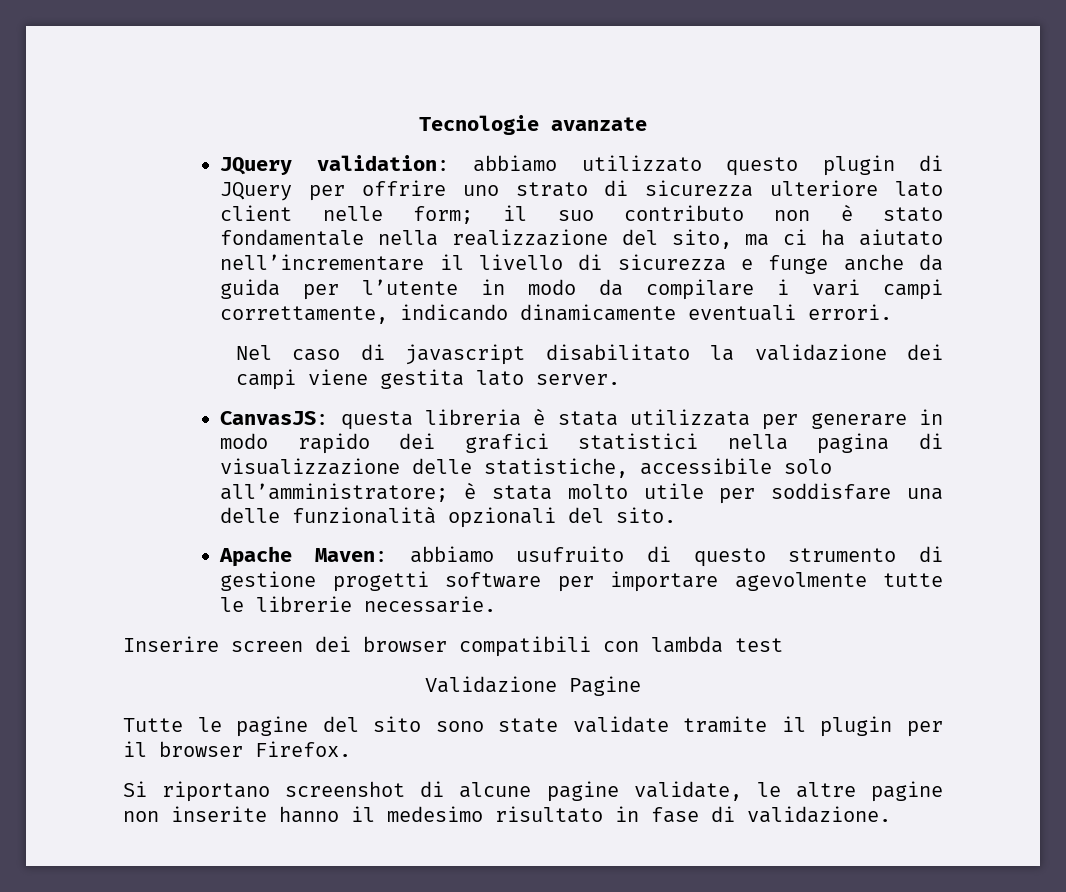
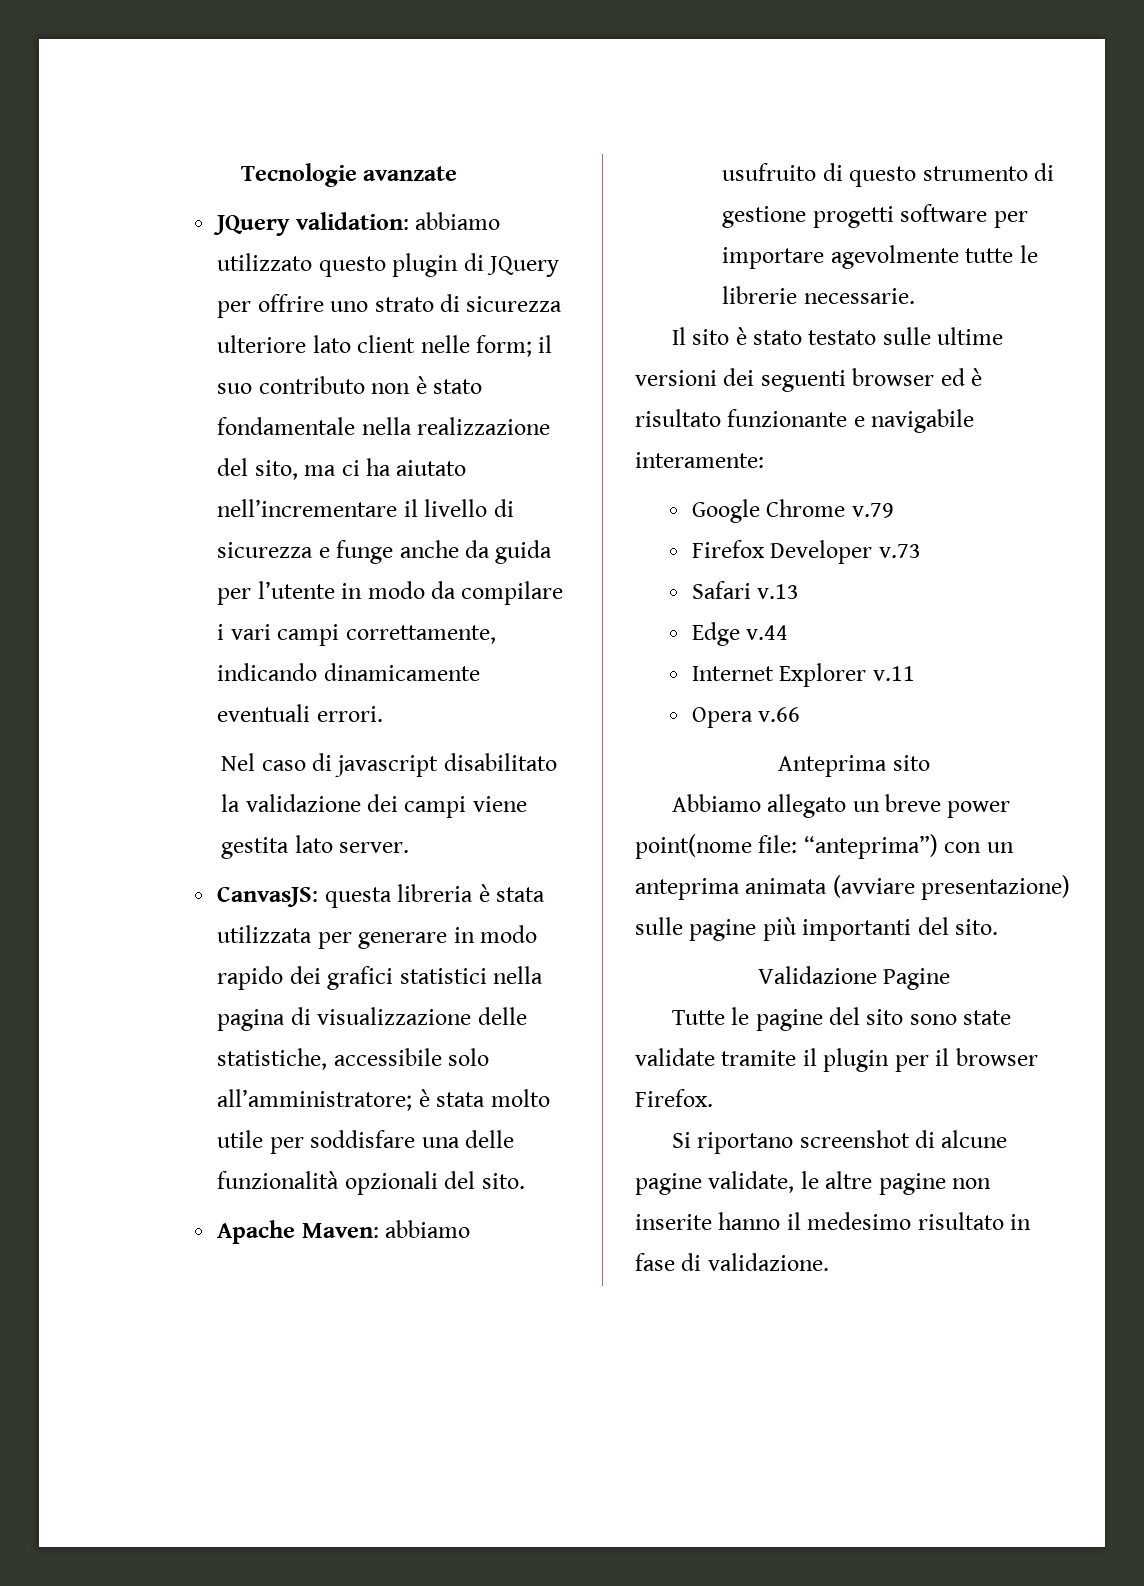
- Inserire screen dei browser compatibili con lambda test
+ Il sito è stato testato sulle ultime versioni dei seguenti browser ed è risultato funzionante e navigabile interamente:
+ Google Chrome v.79
+ Firefox Developer v.73
+ Safari v.13
+ Edge v.44
+ Internet Explorer v.11
+ Opera v.66
+ Anteprima sito
+ Abbiamo allegato un breve power point(nome file: “anteprima”) con un anteprima animata (avviare presentazione) sulle pagine più importanti del sito.

